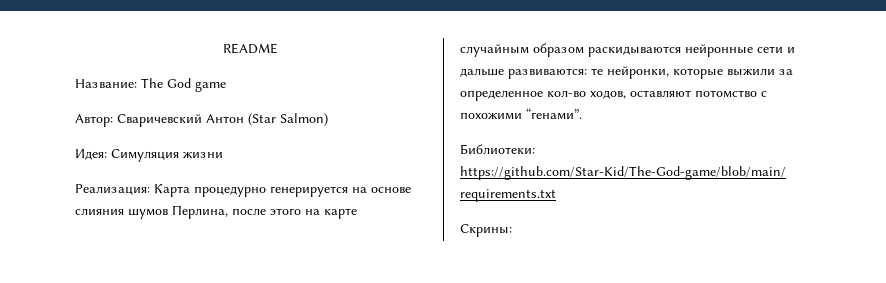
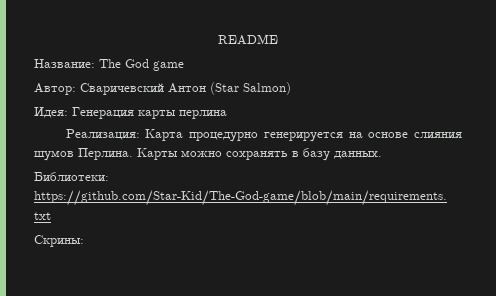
- Идея: Симуляция жизни
+ Идея: Генерация карты перлина
- Реализация: Карта процедурно генерируется на основе слияния шумов Перлина, после этого на карте случайным образом раскидываются нейронные сети и дальше развиваются: те нейронки, которые выжили за определенное кол-во ходов, оставляют потомство с похожими “генами”.
+ Реализация: Карта процедурно генерируется на основе слияния шумов Перлина. Карты можно сохранять в базу данных.

